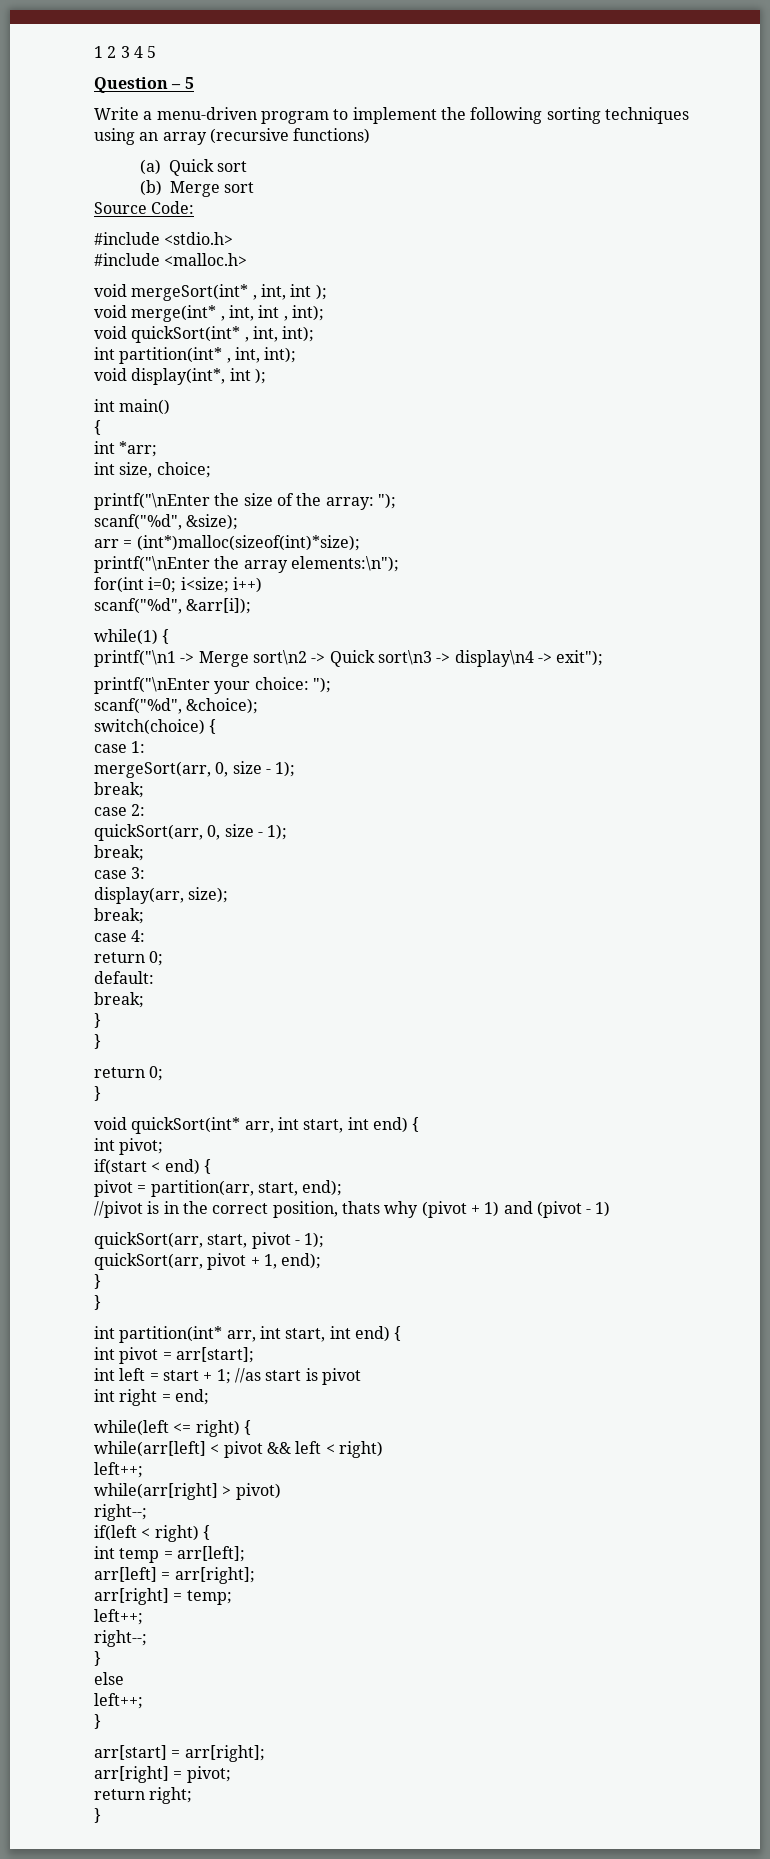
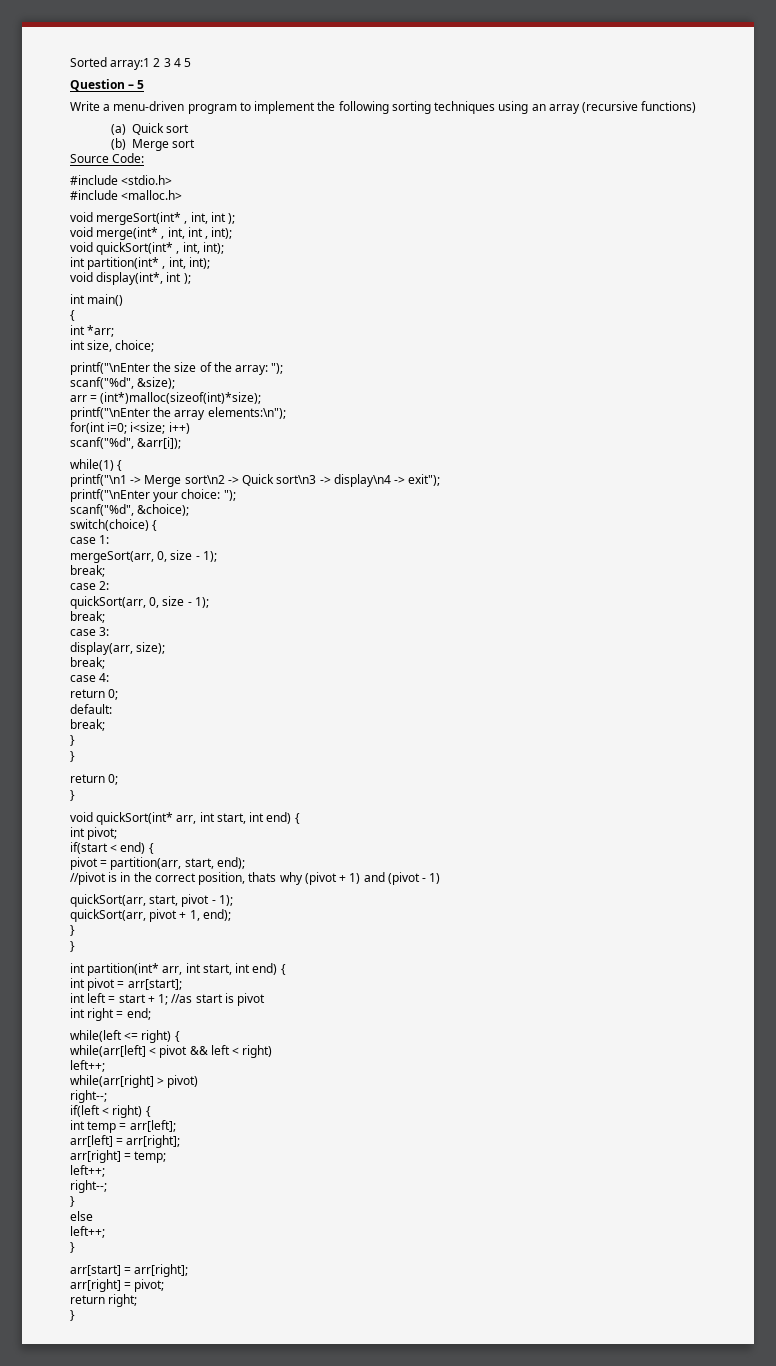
- 1 2 3 4 5
+ Sorted array:1 2 3 4 5

